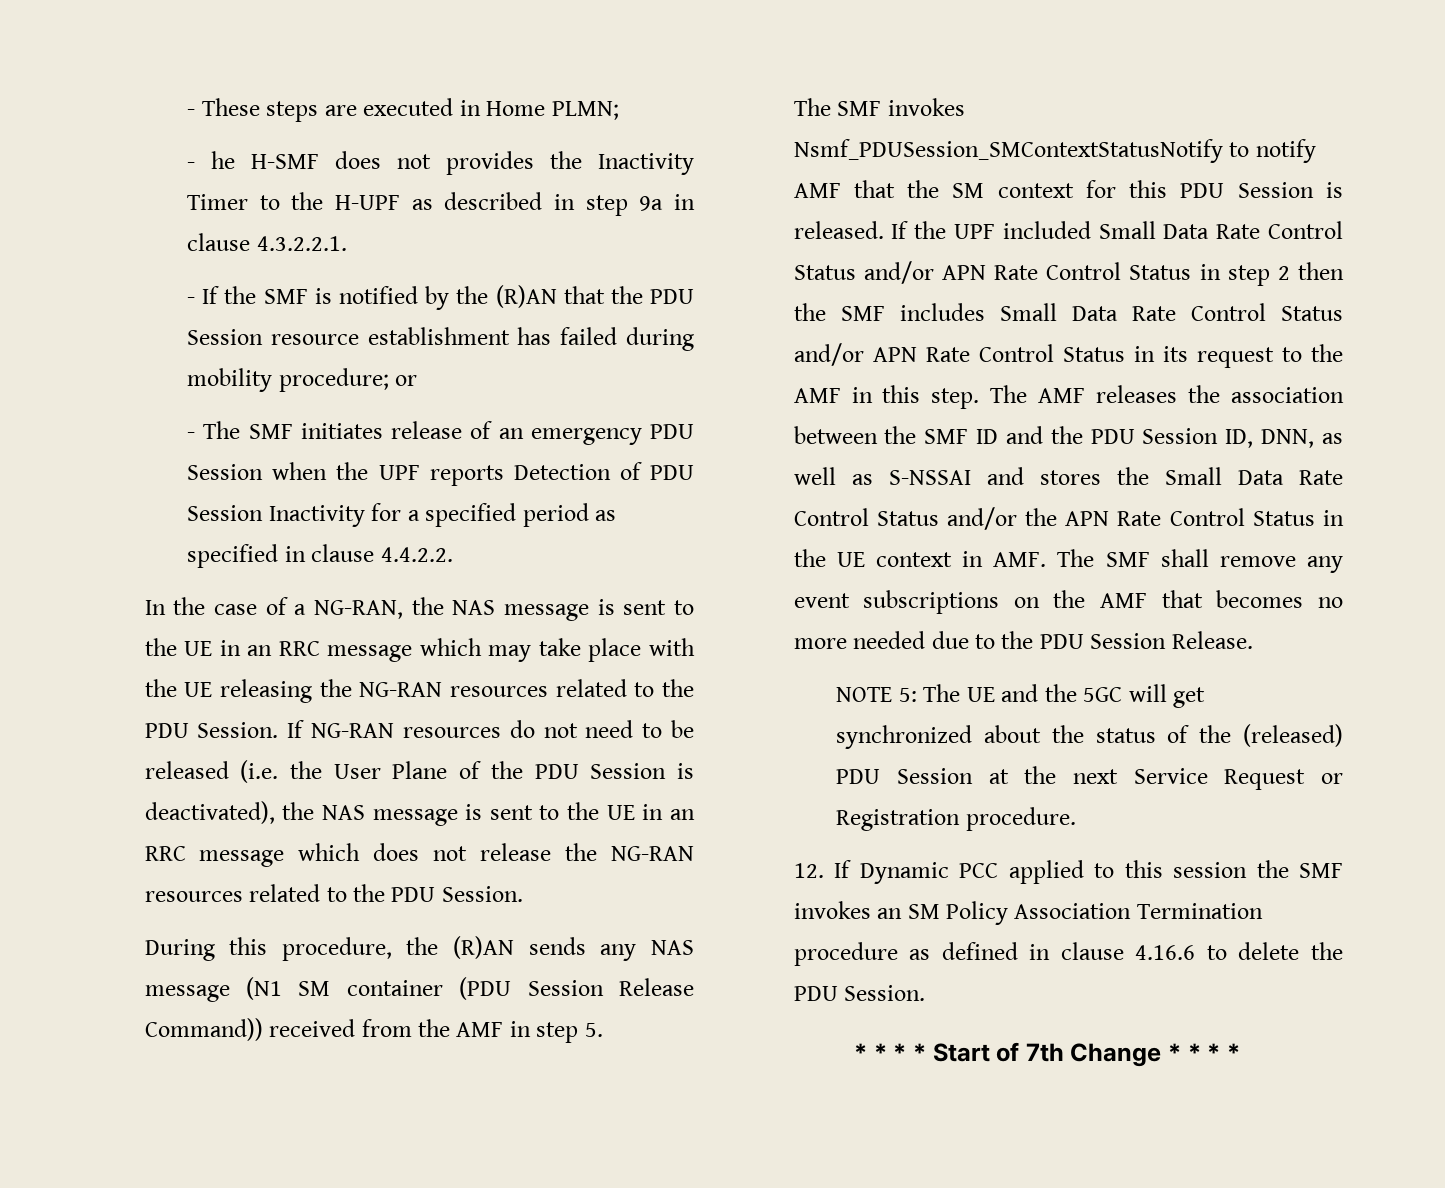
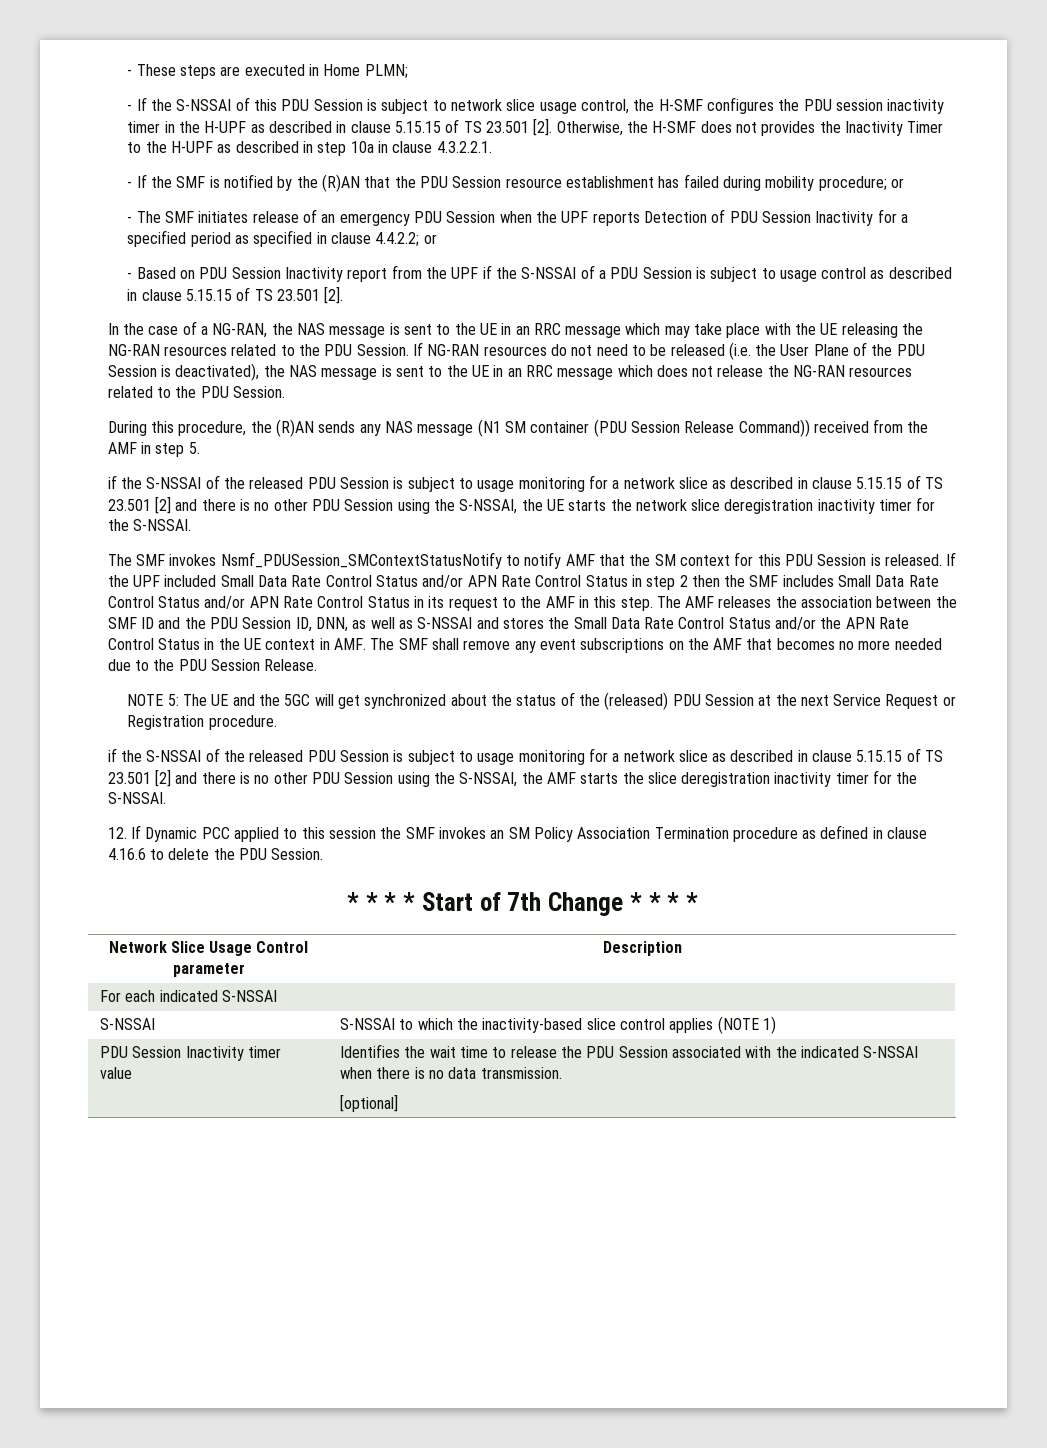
- - he H-SMF does not provides the Inactivity Timer to the H-UPF as described in step 9a in clause 4.3.2.2.1.
+ - If the S-NSSAI of this PDU Session is subject to network slice usage control, the H-SMF configures the PDU session inactivity timer in the H-UPF as described in clause 5.15.15 of TS 23.501 [2]. Otherwise, the H-SMF does not provides the Inactivity Timer to the H-UPF as described in step 10a in clause 4.3.2.2.1.
- - The SMF initiates release of an emergency PDU Session when the UPF reports Detection of PDU Session Inactivity for a specified period as specified in clause 4.4.2.2.
+ - The SMF initiates release of an emergency PDU Session when the UPF reports Detection of PDU Session Inactivity for a specified period as specified in clause 4.4.2.2; or
+ - Based on PDU Session Inactivity report from the UPF if the S-NSSAI of a PDU Session is subject to usage control as described in clause 5.15.15 of TS 23.501 [2].
+ if the S-NSSAI of the released PDU Session is subject to usage monitoring for a network slice as described in clause 5.15.15 of TS 23.501 [2] and there is no other PDU Session using the S-NSSAI, the UE starts the network slice deregistration inactivity timer for the S-NSSAI.
+ if the S-NSSAI of the released PDU Session is subject to usage monitoring for a network slice as described in clause 5.15.15 of TS 23.501 [2] and there is no other PDU Session using the S-NSSAI, the AMF starts the slice deregistration inactivity timer for the S-NSSAI.
+ Network Slice Usage Control parameter | Description
+ For each indicated S-NSSAI
+ S-NSSAI | S-NSSAI to which the inactivity-based slice control applies (NOTE 1)
+ PDU Session Inactivity timer value | Identifies the wait time to release the PDU Session associated with the indicated S-NSSAI when there is no data transmission.
+ [optional]

